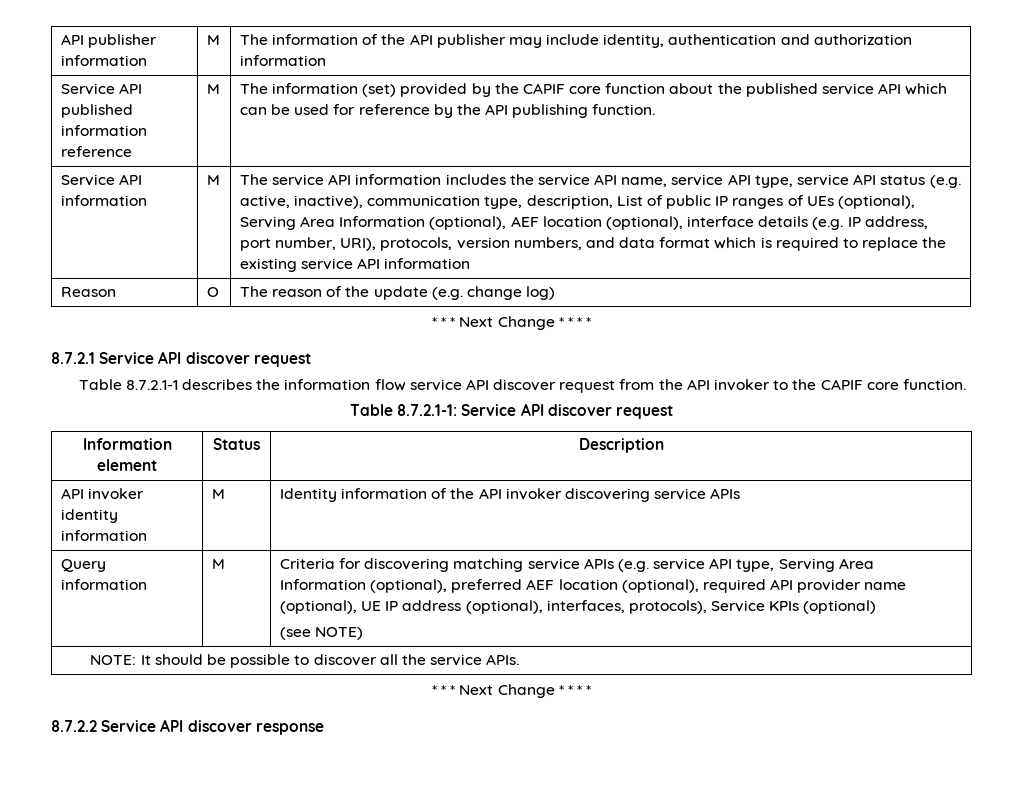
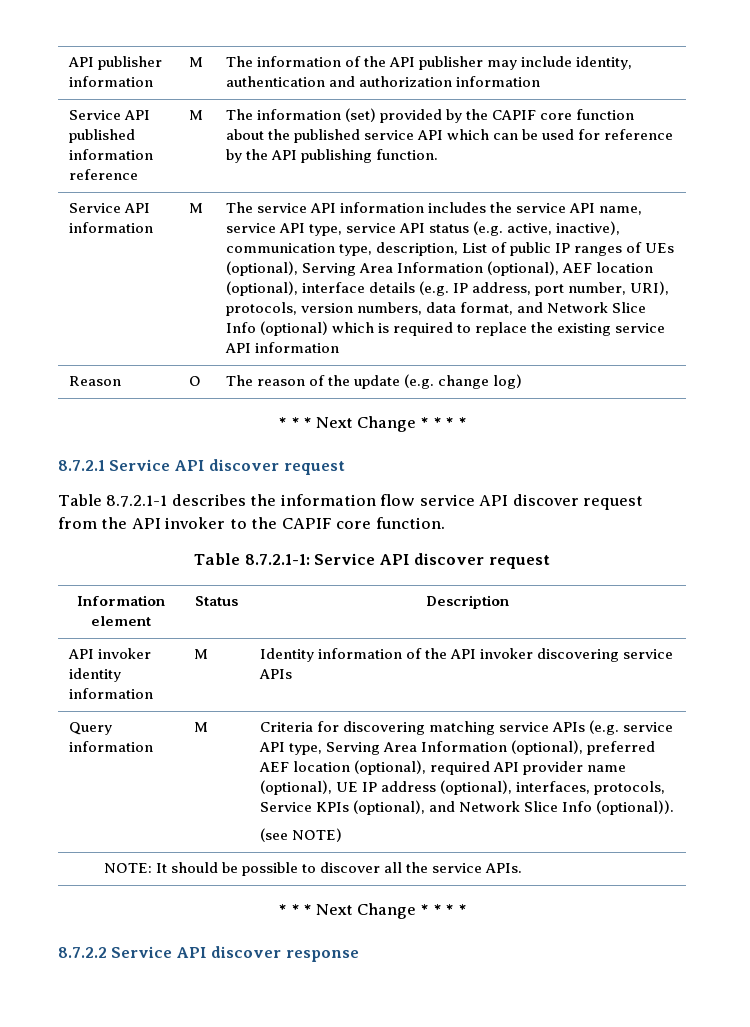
- The service API information includes the service API name, service API type, service API status (e.g. active, inactive), communication type, description, List of public IP ranges of UEs (optional), Serving Area Information (optional), AEF location (optional), interface details (e.g. IP address, port number, URI), protocols, version numbers, and data format which is required to replace the existing service API information
+ The service API information includes the service API name, service API type, service API status (e.g. active, inactive), communication type, description, List of public IP ranges of UEs (optional), Serving Area Information (optional), AEF location (optional), interface details (e.g. IP address, port number, URI), protocols, version numbers, data format, and Network Slice Info (optional) which is required to replace the existing service API information
- Criteria for discovering matching service APIs (e.g. service API type, Serving Area Information (optional), preferred AEF location (optional), required API provider name (optional), UE IP address (optional), interfaces, protocols), Service KPIs (optional)
+ Criteria for discovering matching service APIs (e.g. service API type, Serving Area Information (optional), preferred AEF location (optional), required API provider name (optional), UE IP address (optional), interfaces, protocols, Service KPIs (optional), and Network Slice Info (optional)).

